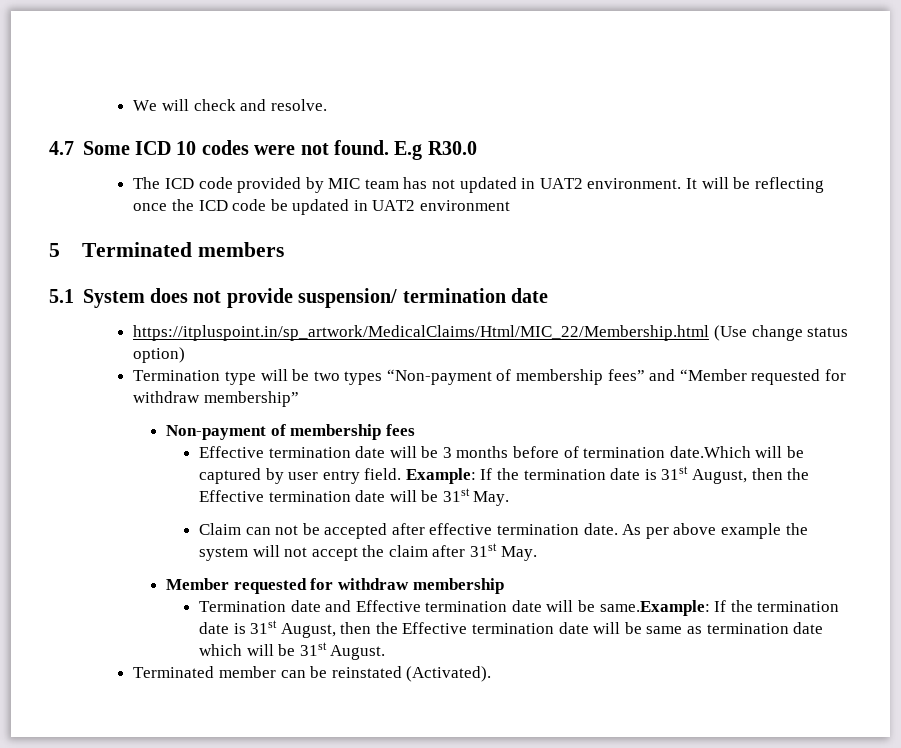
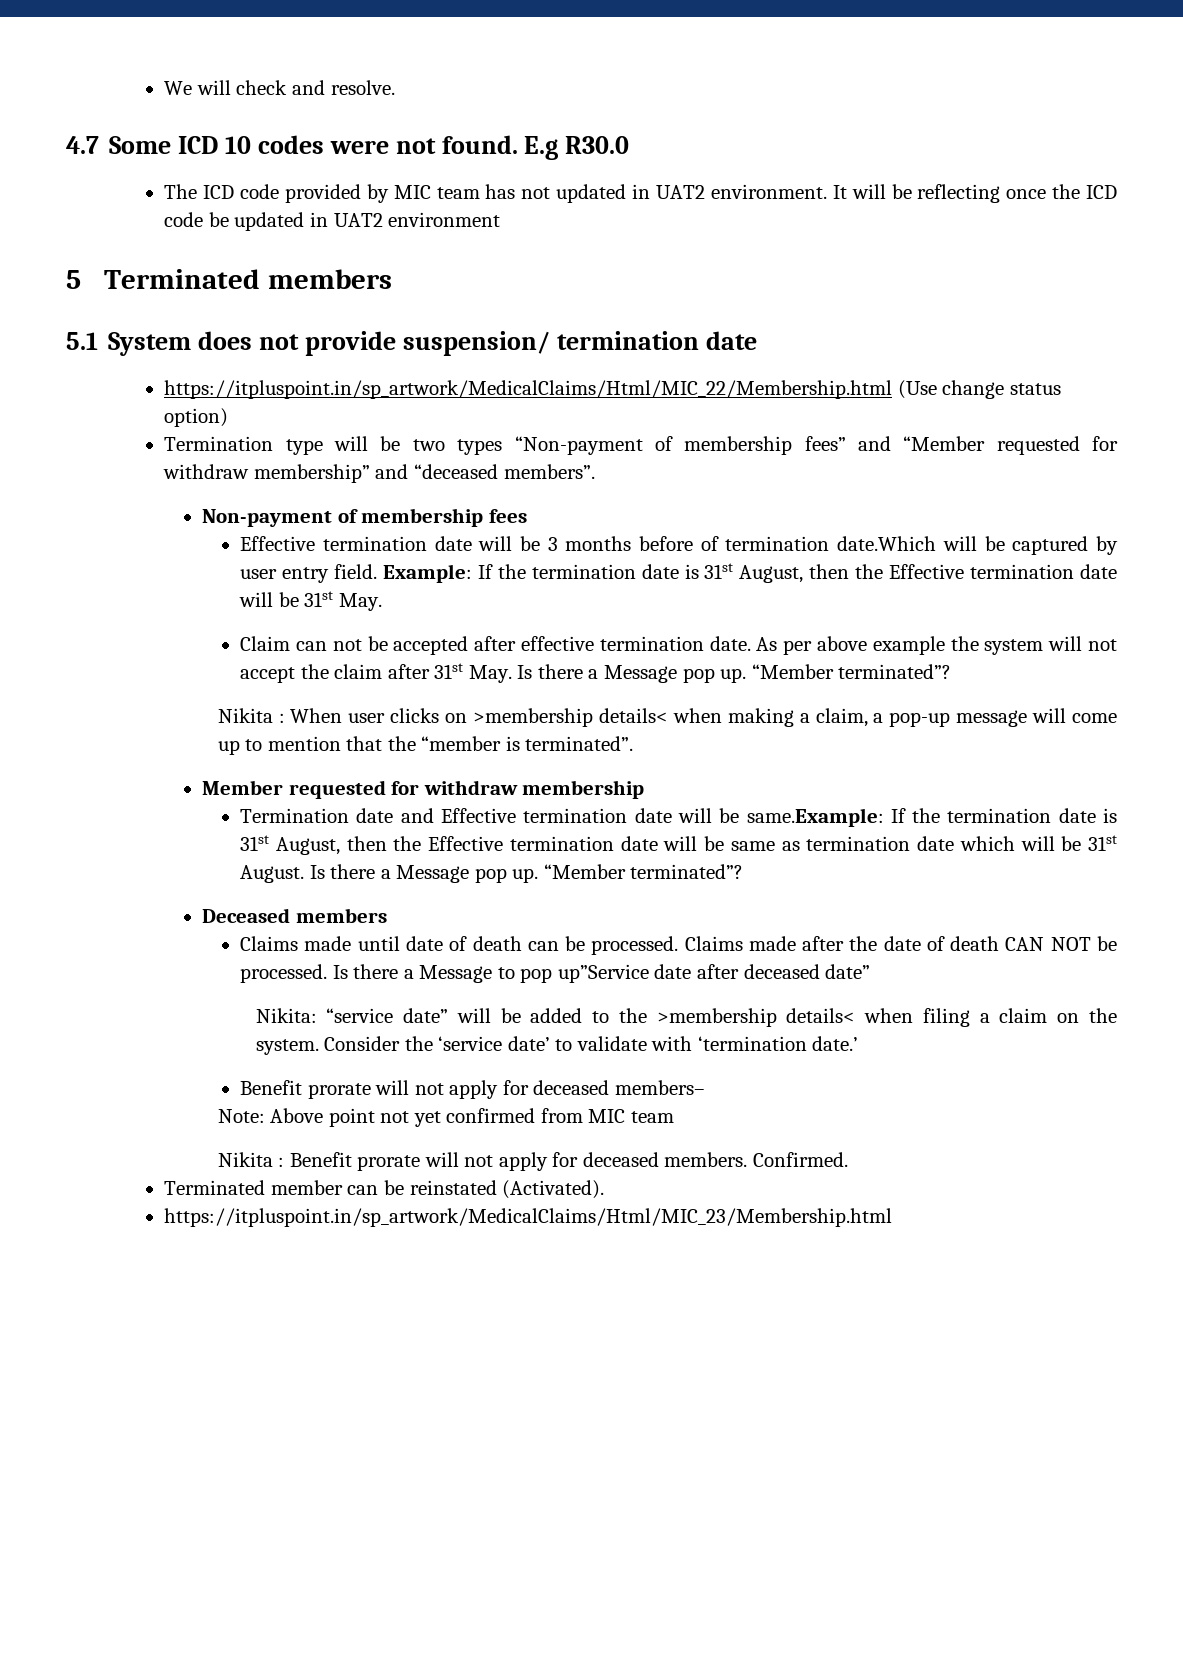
- Termination type will be two types “Non-payment of membership fees” and “Member requested for withdraw membership”
+ Termination type will be two types “Non-payment of membership fees” and “Member requested for withdraw membership” and “deceased members”.
- As per above example the system will not accept the claim after 31st May.
+ As per above example the system will not accept the claim after 31st May. Is there a Message pop up. “Member terminated”?
+ Nikita : When user clicks on >membership details< when making a claim, a pop-up message will come up to mention that the “member is terminated”.
- Termination date and Effective termination date will be same.Example: If the termination date is 31st August, then the Effective termination date will be same as termination date which will be 31st August.
+ Termination date and Effective termination date will be same.Example: If the termination date is 31st August, then the Effective termination date will be same as termination date which will be 31st August. Is there a Message pop up. “Member terminated”?
+ Deceased members
+ Claims made until date of death can be processed. Claims made after the date of death CAN NOT be processed. Is there a Message to pop up”Service date after deceased date”
+ Nikita: “service date” will be added to the >membership details< when filing a claim on the system. Consider the ‘service date’ to validate with ‘termination date.’
+ Benefit prorate will not apply for deceased members–
+ Note: Above point not yet confirmed from MIC team
+ Nikita : Benefit prorate will not apply for deceased members. Confirmed.
+ https://itpluspoint.in/sp_artwork/MedicalClaims/Html/MIC_23/Membership.html

